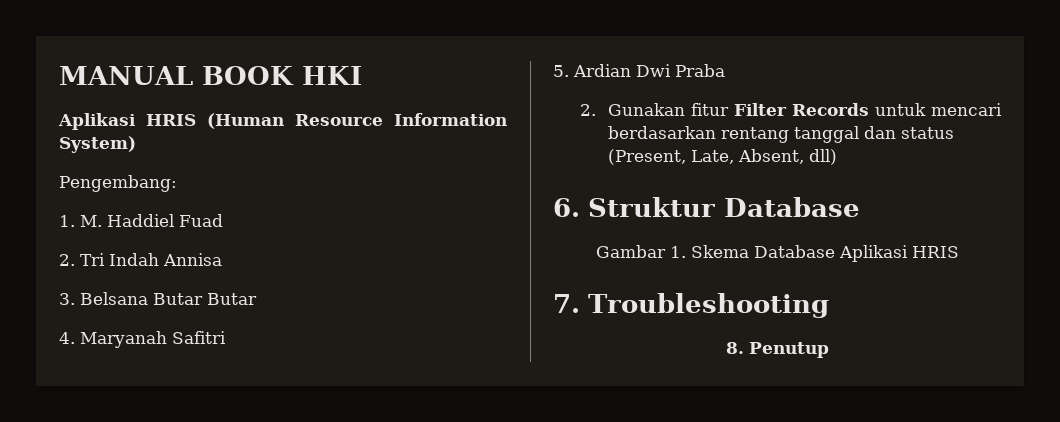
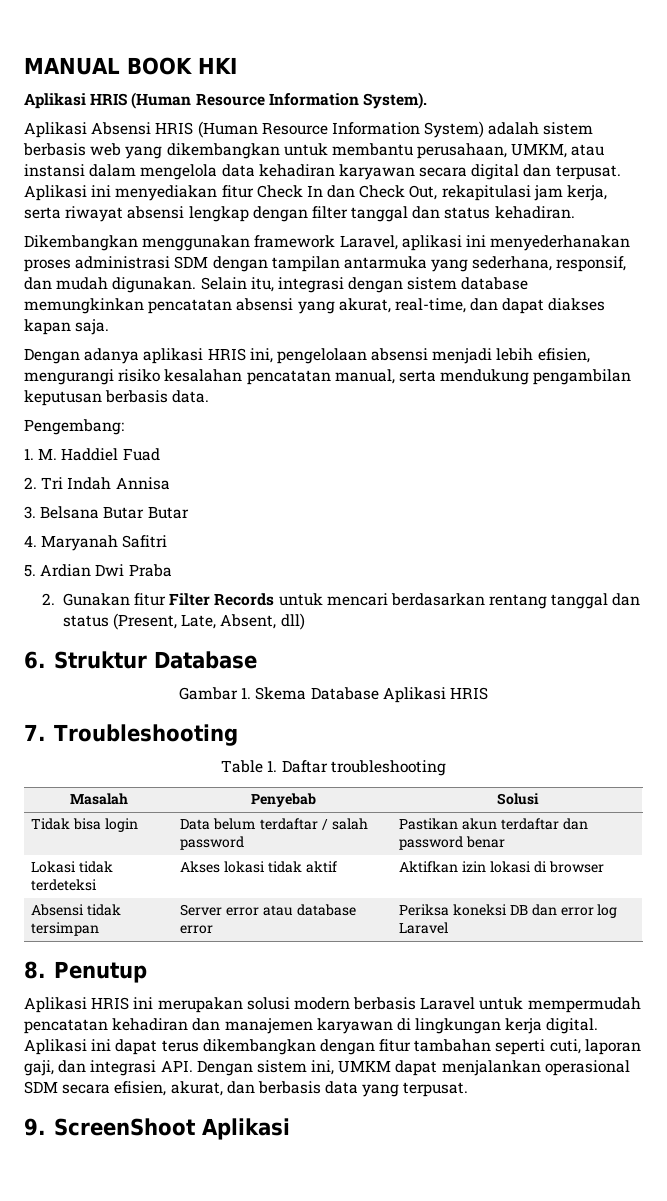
- Aplikasi HRIS (Human Resource Information System)
+ Aplikasi HRIS (Human Resource Information System).
+ Aplikasi Absensi HRIS (Human Resource Information System) adalah sistem berbasis web yang dikembangkan untuk membantu perusahaan, UMKM, atau instansi dalam mengelola data kehadiran karyawan secara digital dan terpusat. Aplikasi ini menyediakan fitur Check In dan Check Out, rekapitulasi jam kerja, serta riwayat absensi lengkap dengan filter tanggal dan status kehadiran.
+ Dikembangkan menggunakan framework Laravel, aplikasi ini menyederhanakan proses administrasi SDM dengan tampilan antarmuka yang sederhana, responsif, dan mudah digunakan. Selain itu, integrasi dengan sistem database memungkinkan pencatatan absensi yang akurat, real-time, dan dapat diakses kapan saja.
+ Dengan adanya aplikasi HRIS ini, pengelolaan absensi menjadi lebih efisien, mengurangi risiko kesalahan pencatatan manual, serta mendukung pengambilan keputusan berbasis data.
+ Table 1. Daftar troubleshooting
+ Masalah | Penyebab | Solusi
+ Tidak bisa login | Data belum terdaftar / salah password | Pastikan akun terdaftar dan password benar
+ Lokasi tidak terdeteksi | Akses lokasi tidak aktif | Aktifkan izin lokasi di browser
+ Absensi tidak tersimpan | Server error atau database error | Periksa koneksi DB dan error log Laravel
  8. Penutup
+ Aplikasi HRIS ini merupakan solusi modern berbasis Laravel untuk mempermudah pencatatan kehadiran dan manajemen karyawan di lingkungan kerja digital. Aplikasi ini dapat terus dikembangkan dengan fitur tambahan seperti cuti, laporan gaji, dan integrasi API. Dengan sistem ini, UMKM dapat menjalankan operasional SDM secara efisien, akurat, dan berbasis data yang terpusat.
+ 9. ScreenShoot Aplikasi

